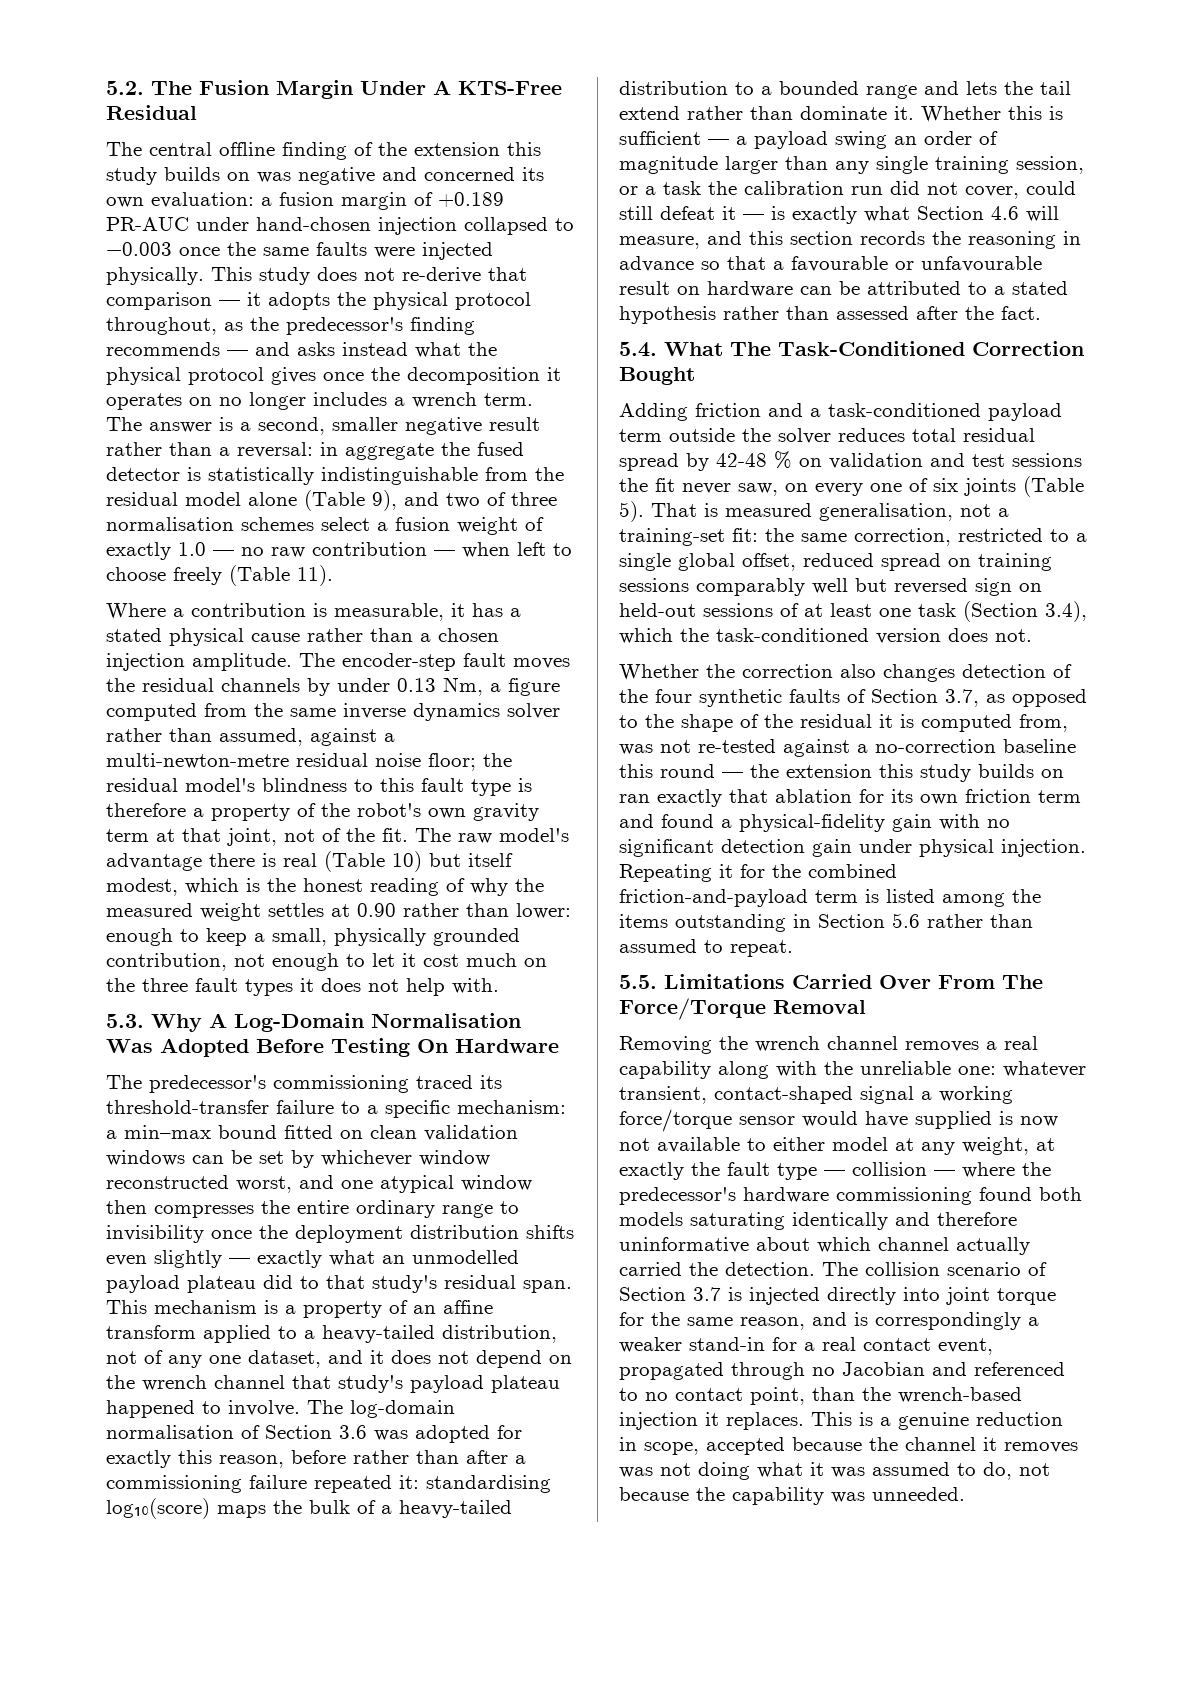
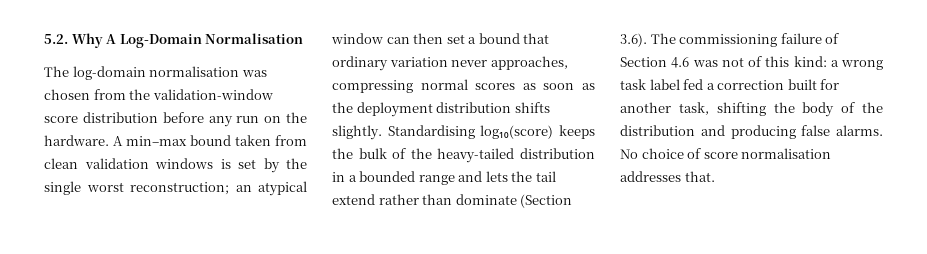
- 5.2. The Fusion Margin Under A KTS-Free Residual
- The central offline finding of the extension this study builds on was negative and concerned its own evaluation: a fusion margin of +0.189 PR-AUC under hand-chosen injection collapsed to −0.003 once the same faults were injected physically. This study does not re-derive that comparison — it adopts the physical protocol throughout, as the predecessor's finding recommends — and asks instead what the physical protocol gives once the decomposition it operates on no longer includes a wrench term. The answer is a second, smaller negative result rather than a reversal: in aggregate the fused detector is statistically indistinguishable from the residual model alone (Table 9), and two of three normalisation schemes select a fusion weight of exactly 1.0 — no raw contribution — when left to choose freely (Table 11).
- Where a contribution is measurable, it has a stated physical cause rather than a chosen injection amplitude. The encoder-step fault moves the residual channels by under 0.13 Nm, a figure computed from the same inverse dynamics solver rather than assumed, against a multi-newton-metre residual noise floor; the residual model's blindness to this fault type is therefore a property of the robot's own gravity term at that joint, not of the fit. The raw model's advantage there is real (Table 10) but itself modest, which is the honest reading of why the measured weight settles at 0.90 rather than lower: enough to keep a small, physically grounded contribution, not enough to let it cost much on the three fault types it does not help with.
- 5.3. Why A Log-Domain Normalisation Was Adopted Before Testing On Hardware
- The predecessor's commissioning traced its threshold-transfer failure to a specific mechanism: a min–max bound fitted on clean validation windows can be set by whichever window reconstructed worst, and one atypical window then compresses the entire ordinary range to invisibility once the deployment distribution shifts even slightly — exactly what an unmodelled payload plateau did to that study's residual span. This mechanism is a property of an affine transform applied to a heavy-tailed distribution, not of any one dataset, and it does not depend on the wrench channel that study's payload plateau happened to involve. The log-domain normalisation of Section 3.6 was adopted for exactly this reason, before rather than after a commissioning failure repeated it: standardising log₁₀(score) maps the bulk of a heavy-tailed distribution to a bounded range and lets the tail extend rather than dominate it. Whether this is sufficient — a payload swing an order of magnitude larger than any single training session, or a task the calibration run did not cover, could still defeat it — is exactly what Section 4.6 will measure, and this section records the reasoning in advance so that a favourable or unfavourable result on hardware can be attributed to a stated hypothesis rather than assessed after the fact.
- 5.4. What The Task-Conditioned Correction Bought
- Adding friction and a task-conditioned payload term outside the solver reduces total residual spread by 42-48 % on validation and test sessions the fit never saw, on every one of six joints (Table 5). That is measured generalisation, not a training-set fit: the same correction, restricted to a single global offset, reduced spread on training sessions comparably well but reversed sign on held-out sessions of at least one task (Section 3.4), which the task-conditioned version does not.
- Whether the correction also changes detection of the four synthetic faults of Section 3.7, as opposed to the shape of the residual it is computed from, was not re-tested against a no-correction baseline this round — the extension this study builds on ran exactly that ablation for its own friction term and found a physical-fidelity gain with no significant detection gain under physical injection. Repeating it for the combined friction-and-payload term is listed among the items outstanding in Section 5.6 rather than assumed to repeat.
- 5.5. Limitations Carried Over From The Force/Torque Removal
- Removing the wrench channel removes a real capability along with the unreliable one: whatever transient, contact-shaped signal a working force/torque sensor would have supplied is now not available to either model at any weight, at exactly the fault type — collision — where the predecessor's hardware commissioning found both models saturating identically and therefore uninformative about which channel actually carried the detection. The collision scenario of Section 3.7 is injected directly into joint torque for the same reason, and is correspondingly a weaker stand-in for a real contact event, propagated through no Jacobian and referenced to no contact point, than the wrench-based injection it replaces. This is a genuine reduction in scope, accepted because the channel it removes was not doing what it was assumed to do, not because the capability was unneeded.
+ 5.2. Why A Log-Domain Normalisation
+ The log-domain normalisation was chosen from the validation-window score distribution before any run on the hardware. A min–max bound taken from clean validation windows is set by the single worst reconstruction; an atypical window can then set a bound that ordinary variation never approaches, compressing normal scores as soon as the deployment distribution shifts slightly. Standardising log₁₀(score) keeps the bulk of the heavy-tailed distribution in a bounded range and lets the tail extend rather than dominate (Section 3.6). The commissioning failure of Section 4.6 was not of this kind: a wrong task label fed a correction built for another task, shifting the body of the distribution and producing false alarms. No choice of score normalisation addresses that.

